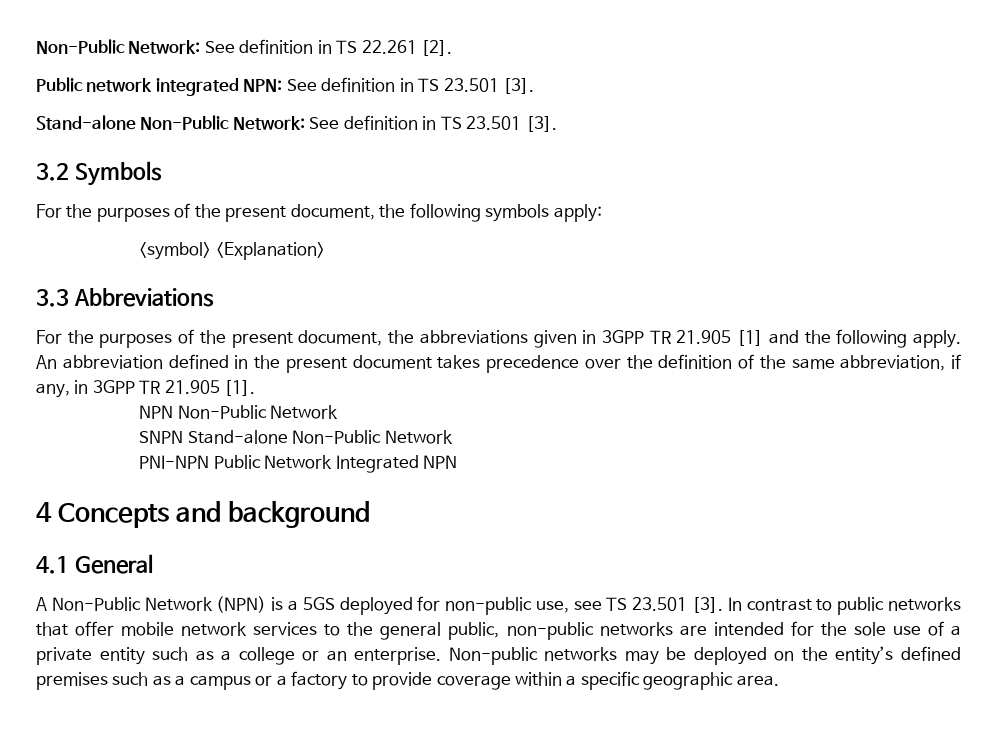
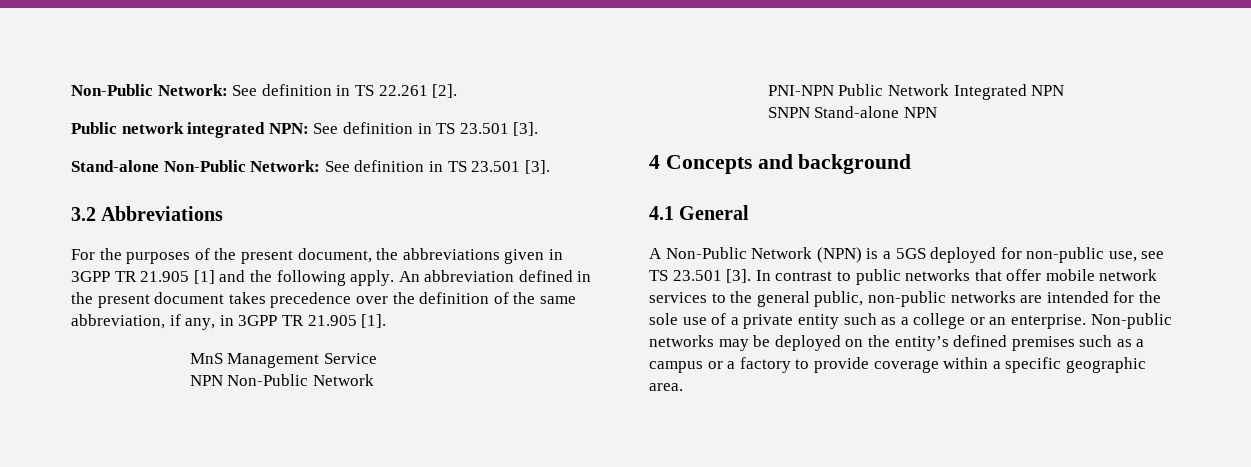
- 3.2 Symbols
- For the purposes of the present document, the following symbols apply:
- <symbol> <Explanation>
- 3.3 Abbreviations
+ 3.2 Abbreviations
+ MnS Management Service
- SNPN Stand-alone Non-Public Network
+ SNPN Stand-alone NPN

